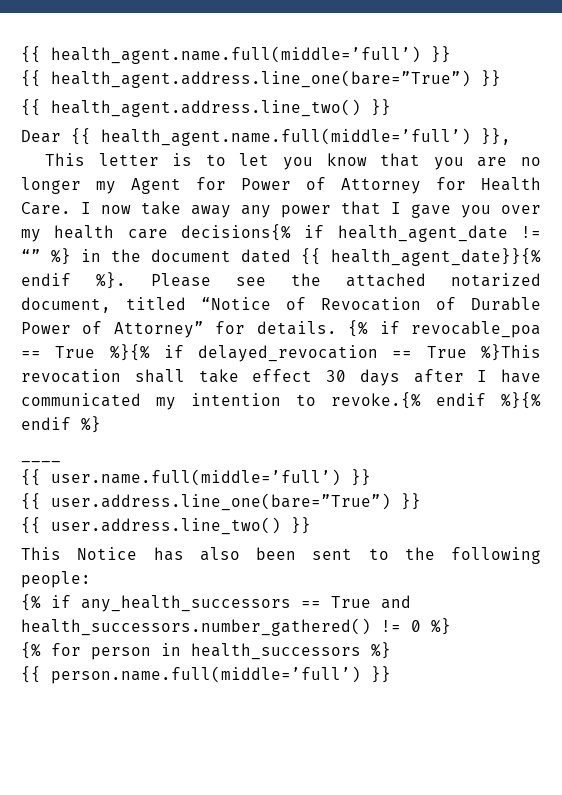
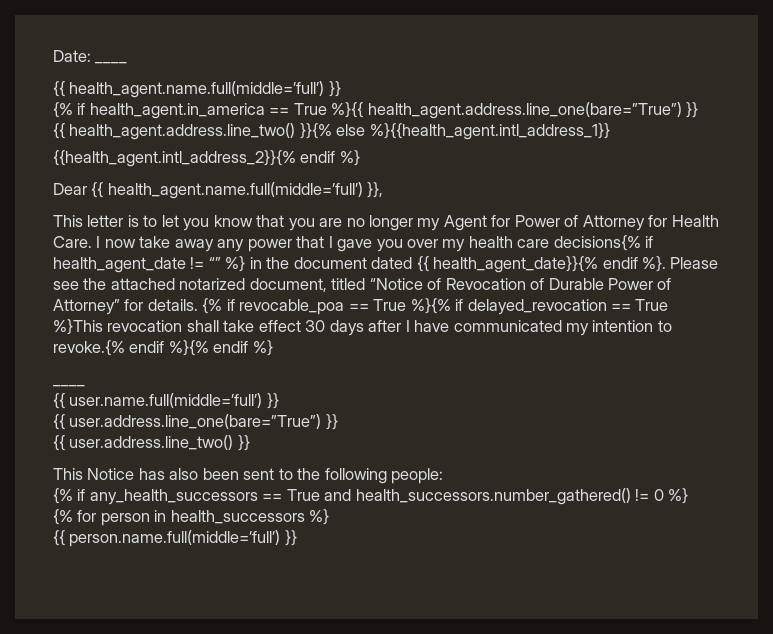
+ Date: ____
- {{ health_agent.address.line_one(bare=”True”) }}
- {{ health_agent.address.line_two() }}
+ {% if health_agent.in_america == True %}{{ health_agent.address.line_one(bare=”True”) }}
+ {{ health_agent.address.line_two() }}{% else %}{{health_agent.intl_address_1}}
+ {{health_agent.intl_address_2}}{% endif %}

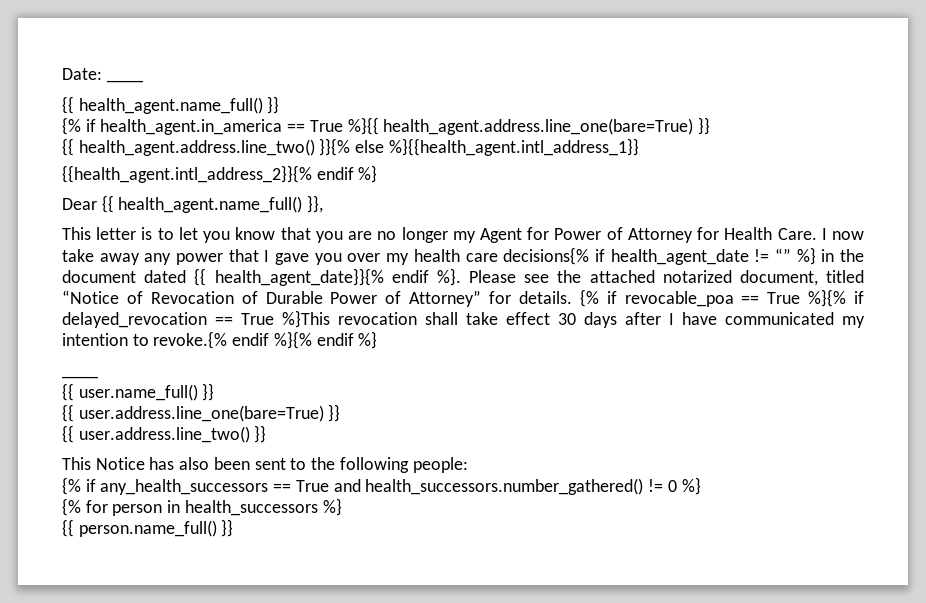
- {{ health_agent.name.full(middle=’full’) }}
+ {{ health_agent.name_full() }}
- {% if health_agent.in_america == True %}{{ health_agent.address.line_one(bare=”True”) }}
+ {% if health_agent.in_america == True %}{{ health_agent.address.line_one(bare=True) }}
- Dear {{ health_agent.name.full(middle=’full’) }},
+ Dear {{ health_agent.name_full() }},
- {{ user.name.full(middle=’full’) }}
- {{ user.address.line_one(bare=”True”) }}
+ {{ user.name_full() }}
+ {{ user.address.line_one(bare=True) }}
- {{ person.name.full(middle=’full’) }}
+ {{ person.name_full() }}

